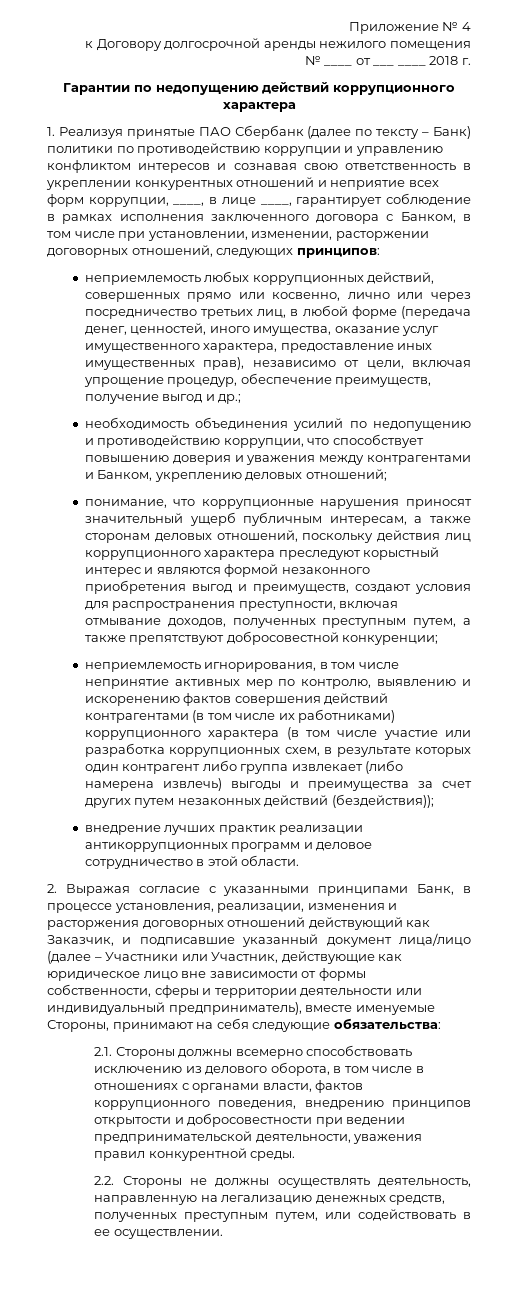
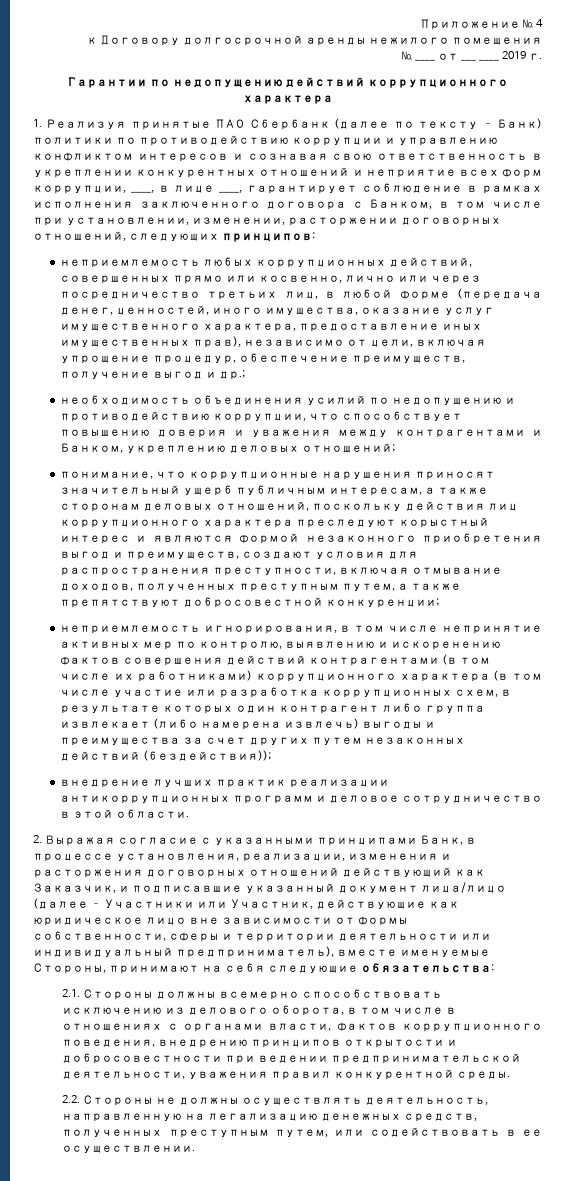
- № ____ от ___ ____ 2018 г.
+ № ____ от ___ ____ 2019 г.

